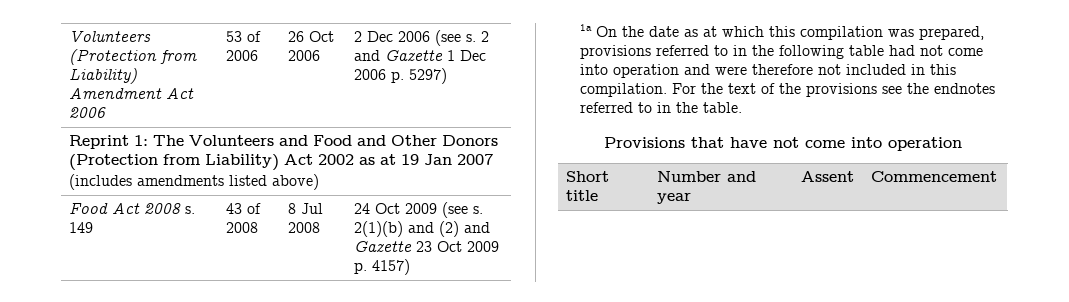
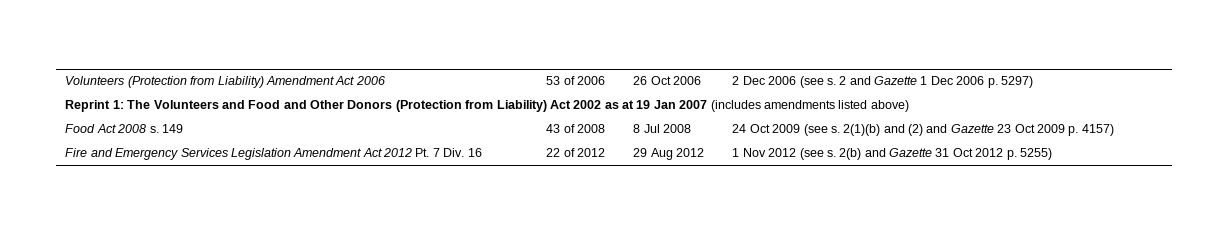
- 1a On the date as at which this compilation was prepared, provisions referred to in the following table had not come into operation and were therefore not included in this compilation. For the text of the provisions see the endnotes referred to in the table.
- Provisions that have not come into operation
- Short title | Number and year | Assent | Commencement
+ Fire and Emergency Services Legislation Amendment Act 2012 Pt. 7 Div. 16 | 22 of 2012 | 29 Aug 2012 | 1 Nov 2012 (see s. 2(b) and Gazette 31 Oct 2012 p. 5255)

